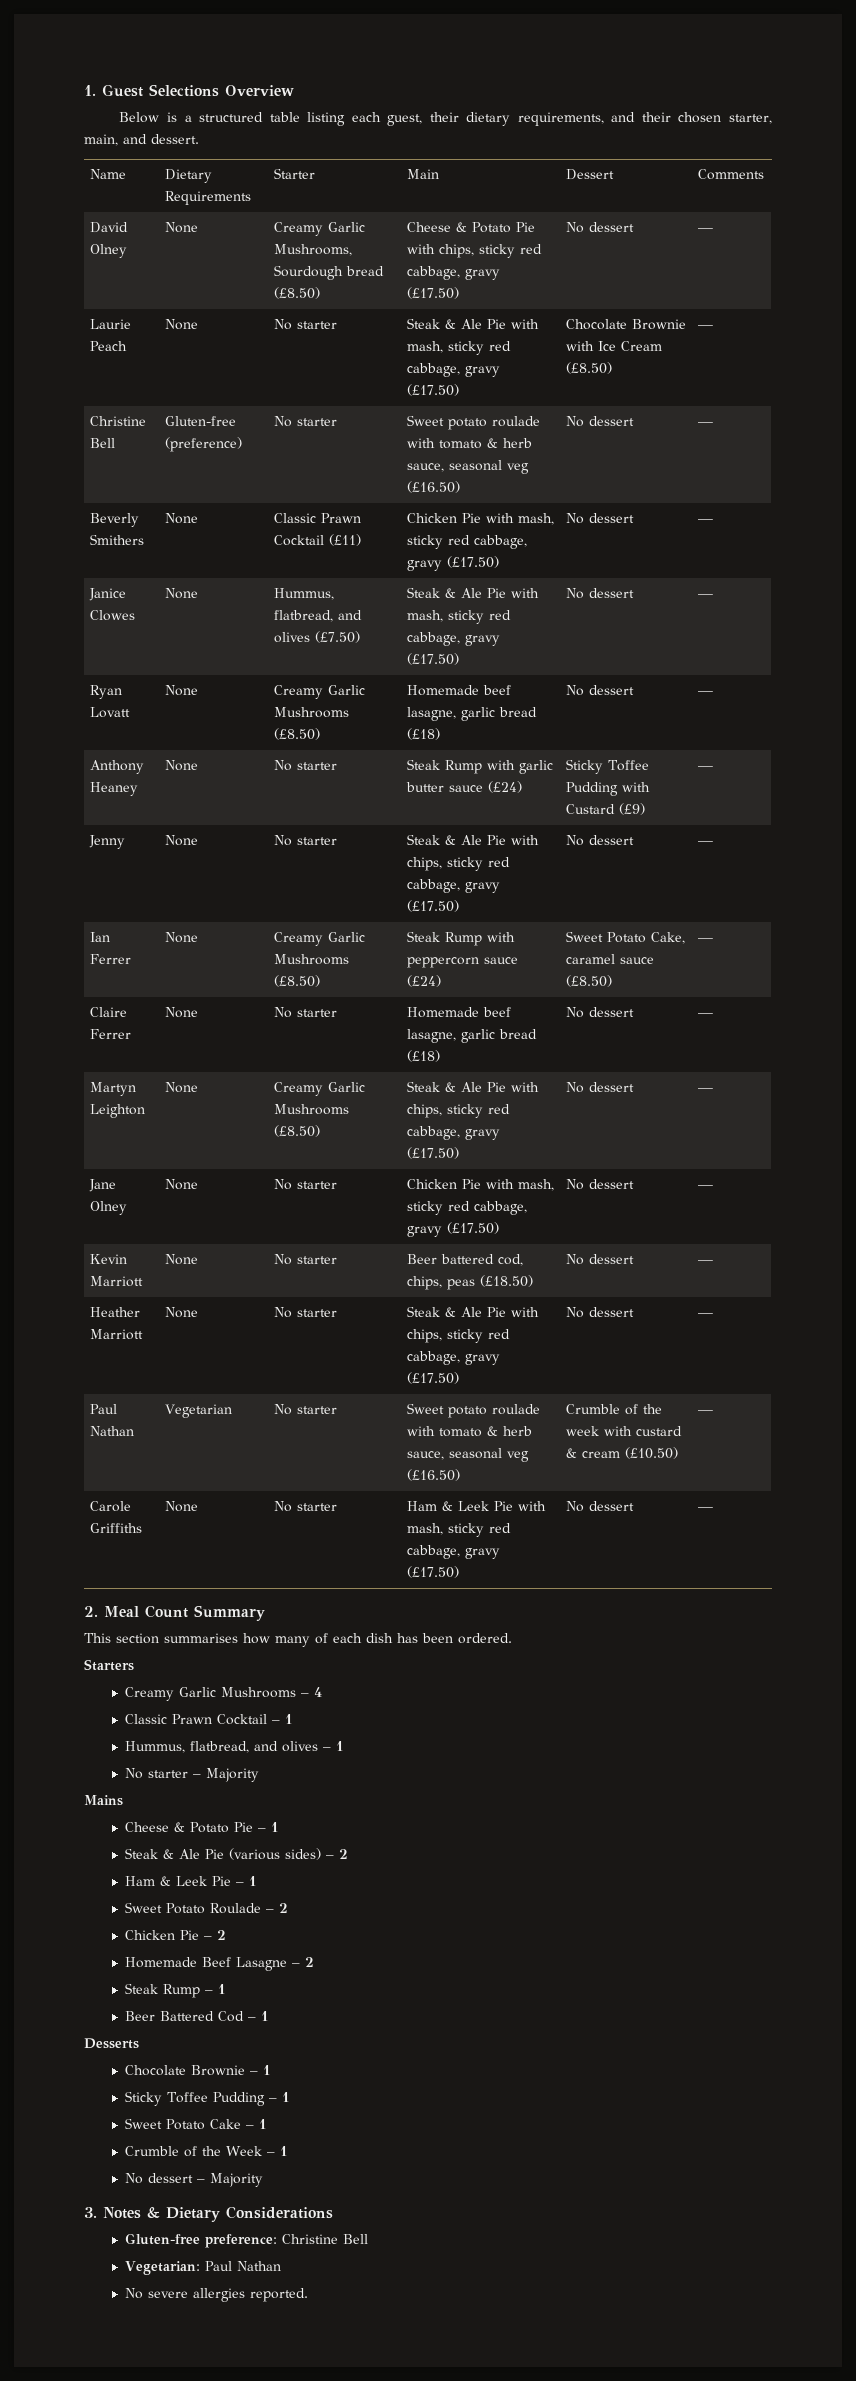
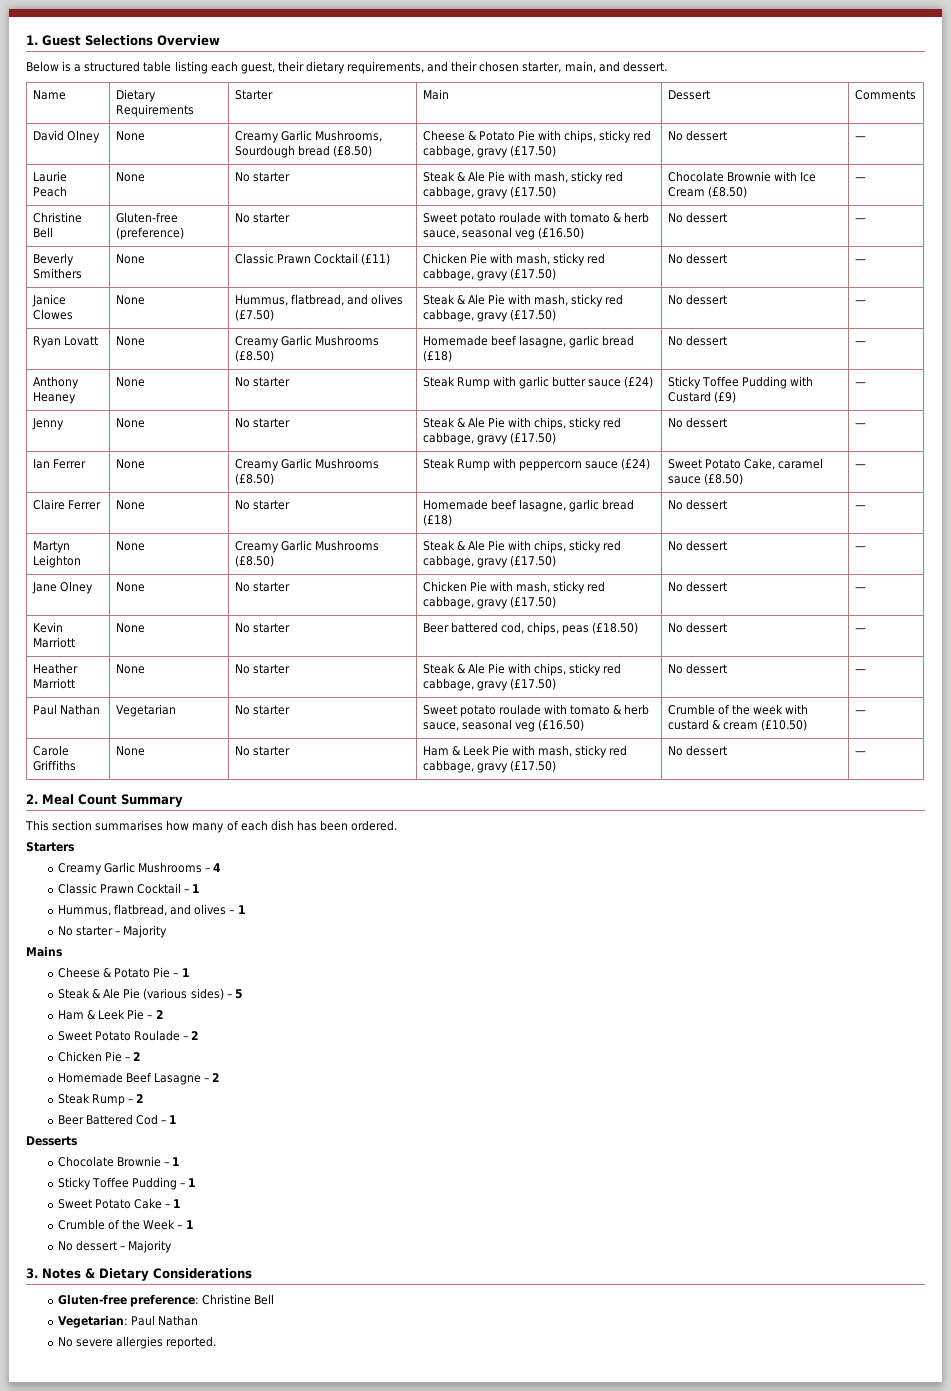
- Steak & Ale Pie (various sides) – 2
+ Steak & Ale Pie (various sides) – 5
- Ham & Leek Pie – 1
+ Ham & Leek Pie – 2
- Steak Rump – 1
+ Steak Rump – 2

